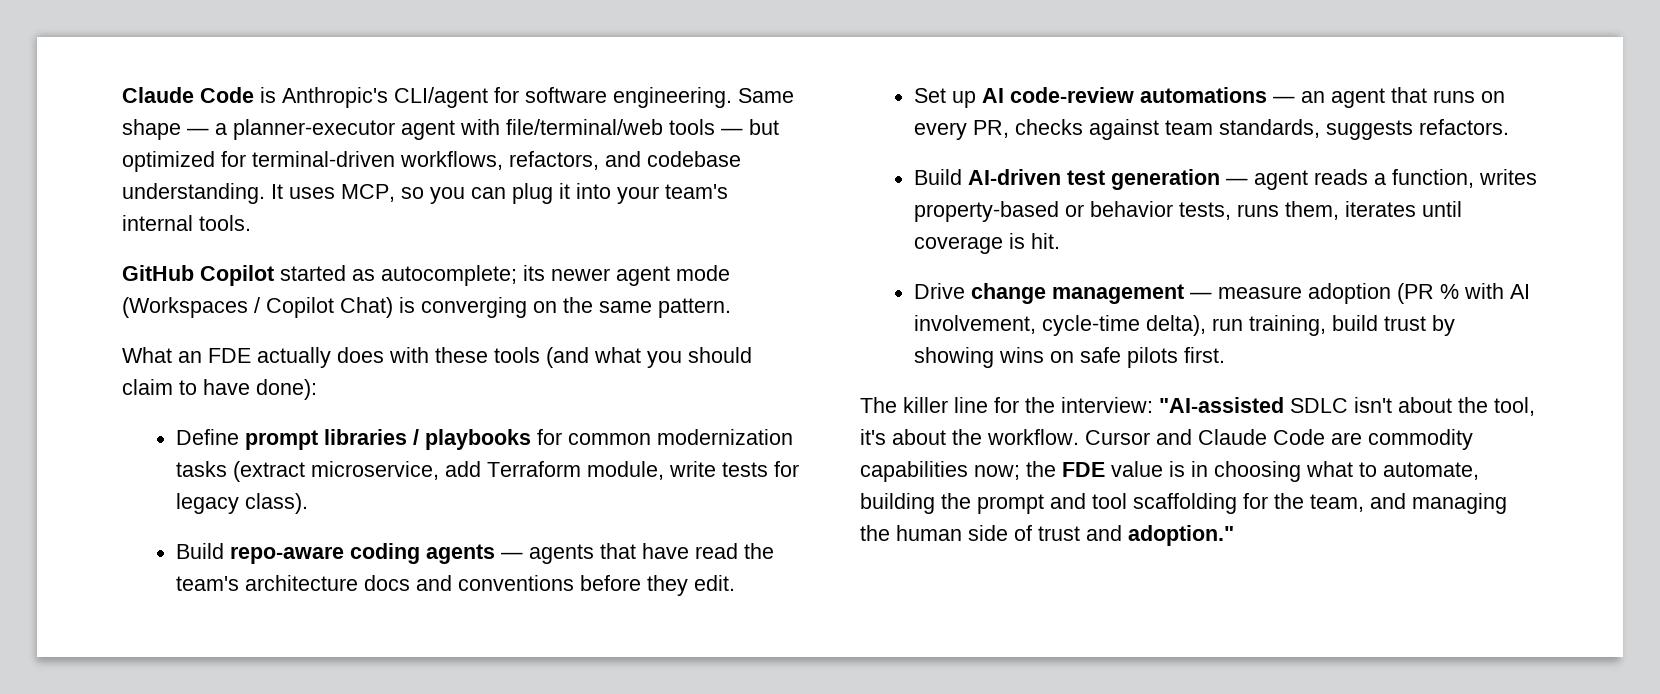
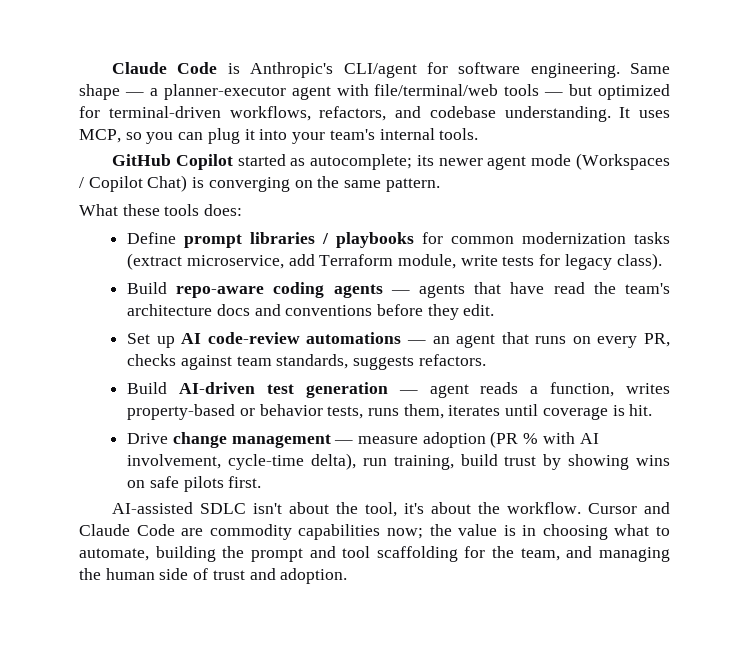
- What an FDE actually does with these tools (and what you should claim to have done):
+ What these tools does:
- The killer line for the interview: "AI-assisted SDLC isn't about the tool, it's about the workflow.
+ AI-assisted SDLC isn't about the tool, it's about the workflow.
- Cursor and Claude Code are commodity capabilities now; the FDE value is in choosing what to automate, building the prompt and tool scaffolding for the team, and managing the human side of trust and adoption."
+ Cursor and Claude Code are commodity capabilities now; the value is in choosing what to automate, building the prompt and tool scaffolding for the team, and managing the human side of trust and adoption.

